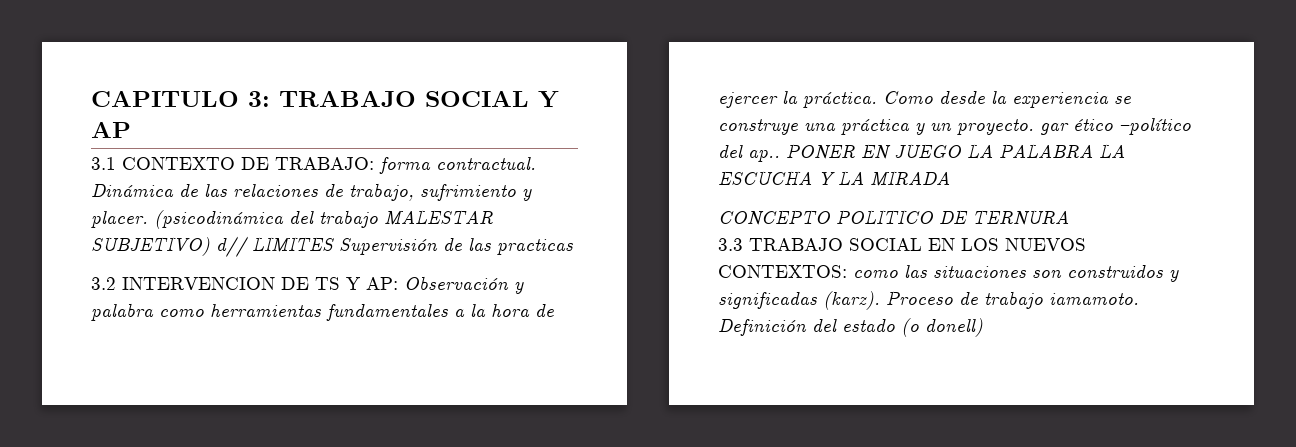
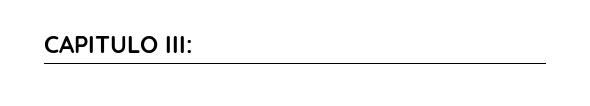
- CAPITULO 3: TRABAJO SOCIAL Y AP
- 3.1 CONTEXTO DE TRABAJO: forma contractual. Dinámica de las relaciones de trabajo, sufrimiento y placer. (psicodinámica del trabajo MALESTAR SUBJETIVO) d// LIMITES Supervisión de las practicas
- 3.2 INTERVENCION DE TS Y AP: Observación y palabra como herramientas fundamentales a la hora de ejercer la práctica. Como desde la experiencia se construye una práctica y un proyecto. gar ético –político del ap.. PONER EN JUEGO LA PALABRA LA ESCUCHA Y LA MIRADA
- CONCEPTO POLITICO DE TERNURA
- 3.3 TRABAJO SOCIAL EN LOS NUEVOS CONTEXTOS: como las situaciones son construidos y significadas (karz). Proceso de trabajo iamamoto. Definición del estado (o donell)
+ CAPITULO III:

